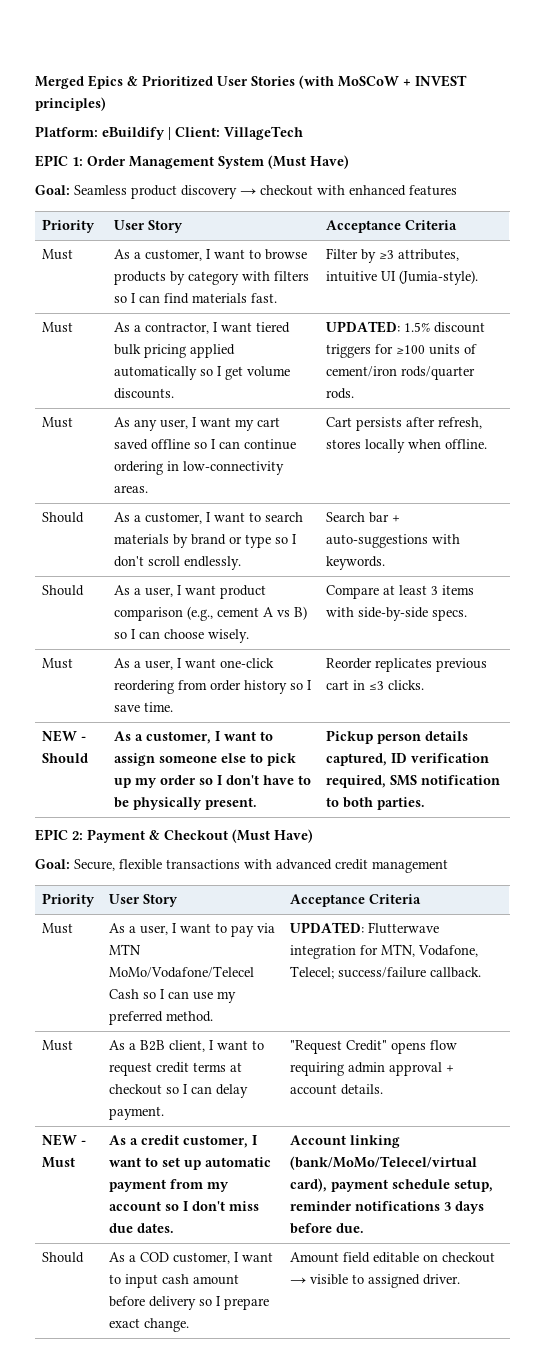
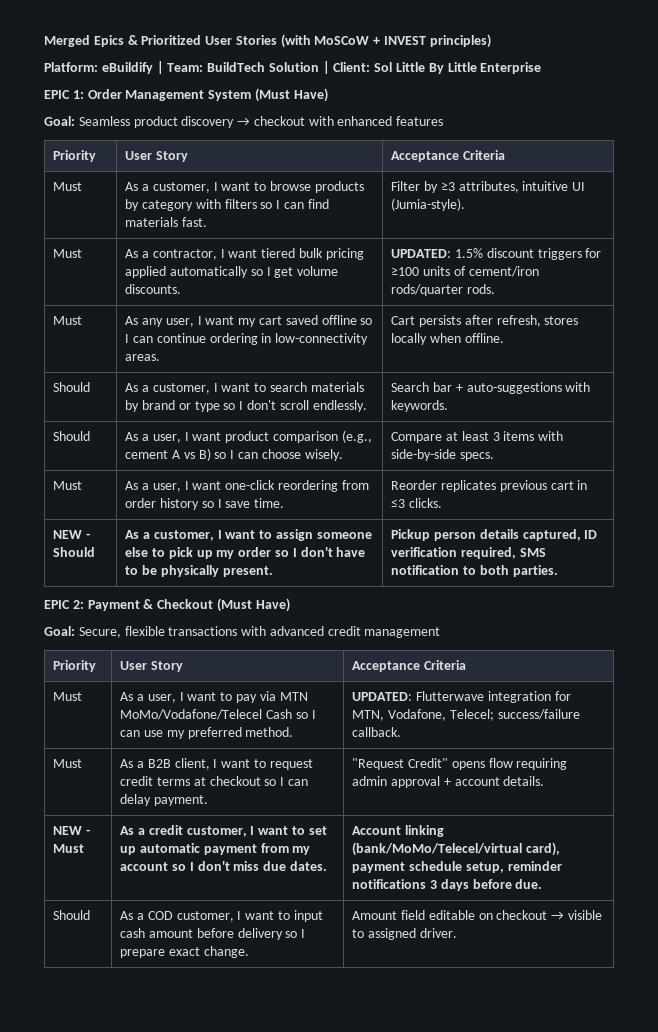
- Platform: eBuildify | Client: VillageTech
+ Platform: eBuildify | Team: BuildTech Solution | Client: Sol Little By Little Enterprise

